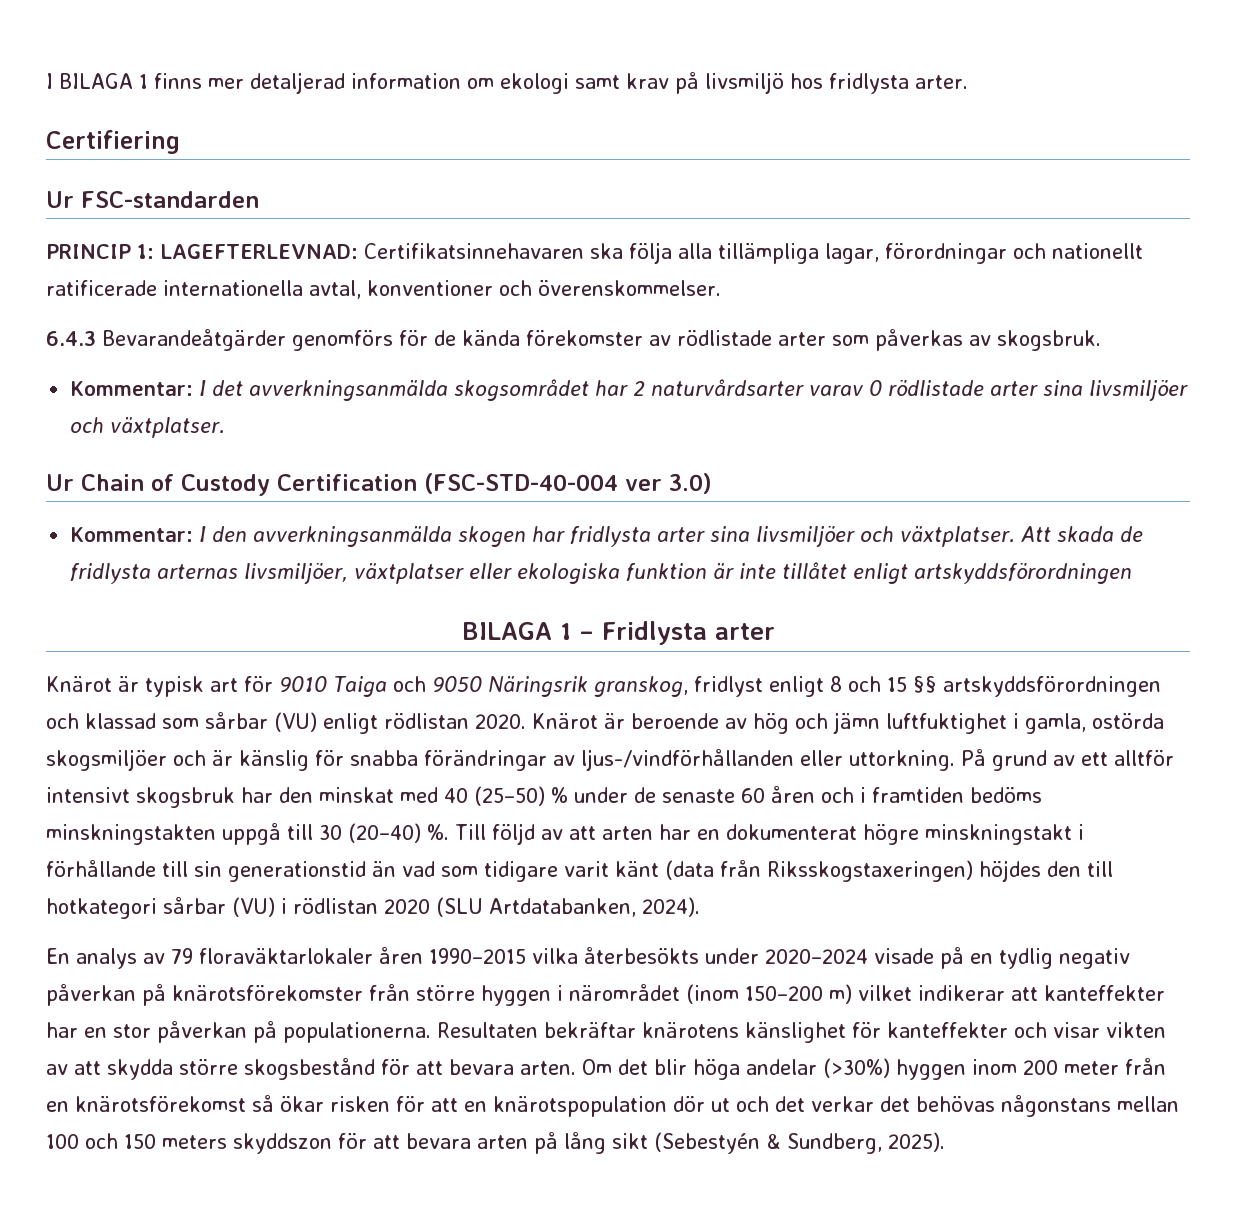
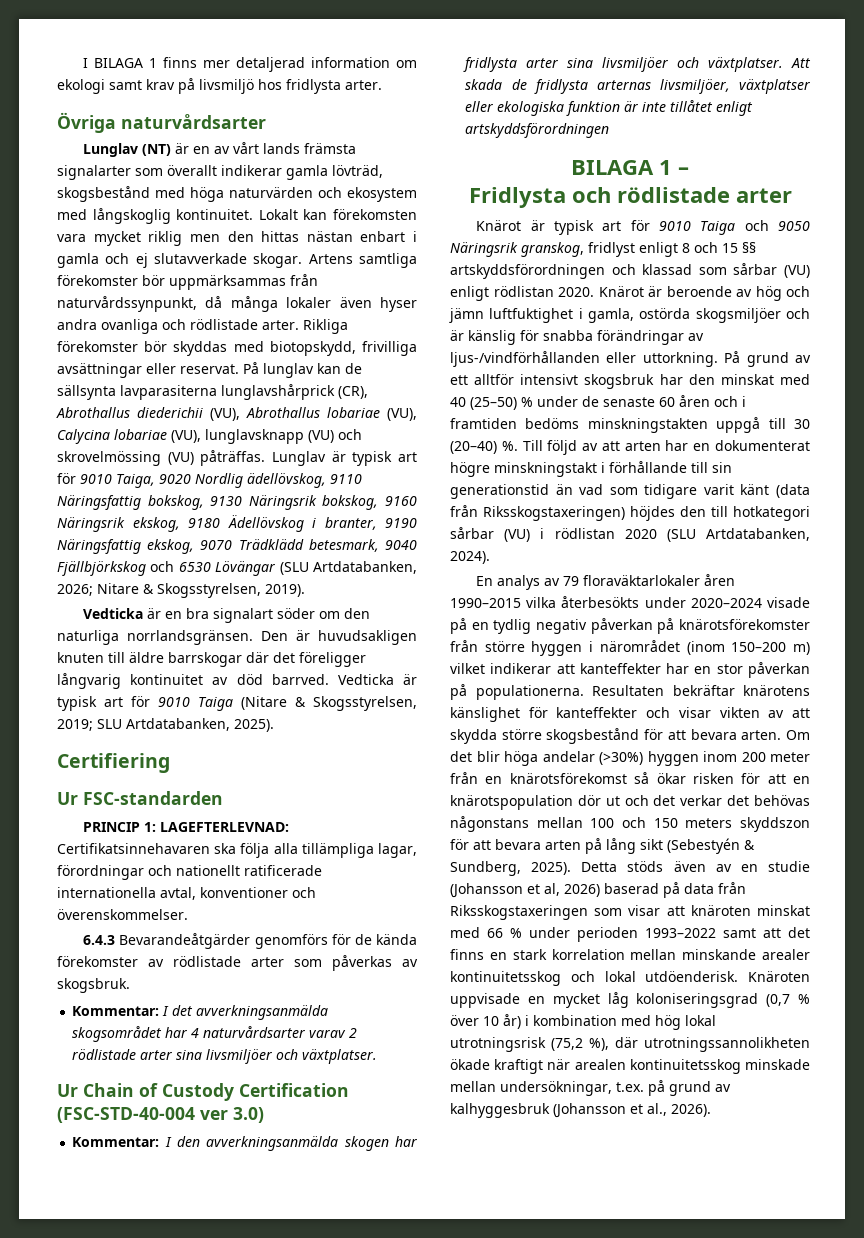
+ Övriga naturvårdsarter
+ Lunglav (NT) är en av vårt lands främsta signalarter som överallt indikerar gamla lövträd, skogsbestånd med höga naturvärden och ekosystem med långskoglig kontinuitet. Lokalt kan förekomsten vara mycket riklig men den hittas nästan enbart i gamla och ej slutavverkade skogar. Artens samtliga förekomster bör uppmärksammas från naturvårdssynpunkt, då många lokaler även hyser andra ovanliga och rödlistade arter. Rikliga förekomster bör skyddas med biotopskydd, frivilliga avsättningar eller reservat. På lunglav kan de sällsynta lavparasiterna lunglavshårprick (CR), Abrothallus diederichii (VU), Abrothallus lobariae (VU), Calycina lobariae (VU), lunglavsknapp (VU) och skrovelmössing (VU) påträffas. Lunglav är typisk art för 9010 Taiga, 9020 Nordlig ädellövskog, 9110 Näringsfattig bokskog, 9130 Näringsrik bokskog, 9160 Näringsrik ekskog, 9180 Ädellövskog i branter, 9190 Näringsfattig ekskog, 9070 Trädklädd betesmark, 9040 Fjällbjörkskog och 6530 Lövängar (SLU Artdatabanken, 2026; Nitare & Skogsstyrelsen, 2019).
+ Vedticka är en bra signalart söder om den naturliga norrlandsgränsen. Den är huvudsakligen knuten till äldre barrskogar där det föreligger långvarig kontinuitet av död barrved. Vedticka är typisk art för 9010 Taiga (Nitare & Skogsstyrelsen, 2019; SLU Artdatabanken, 2025).
- Kommentar: I det avverkningsanmälda skogsområdet har 2 naturvårdsarter varav 0 rödlistade arter sina livsmiljöer och växtplatser.
+ Kommentar: I det avverkningsanmälda skogsområdet har 4 naturvårdsarter varav 2 rödlistade arter sina livsmiljöer och växtplatser.
- BILAGA 1 – Fridlysta arter
+ BILAGA 1 –
+ Fridlysta och rödlistade arter
+ Detta stöds även av en studie (Johansson et al, 2026) baserad på data från Riksskogstaxeringen som visar att knäroten minskat med 66 % under perioden 1993–2022 samt att det finns en stark korrelation mellan minskande arealer kontinuitetsskog och lokal utdöenderisk. Knäroten uppvisade en mycket låg koloniseringsgrad (0,7 % över 10 år) i kombination med hög lokal utrotningsrisk (75,2 %), där utrotningssannolikheten ökade kraftigt när arealen kontinuitetsskog minskade mellan undersökningar, t.ex. på grund av kalhyggesbruk (Johansson et al., 2026).

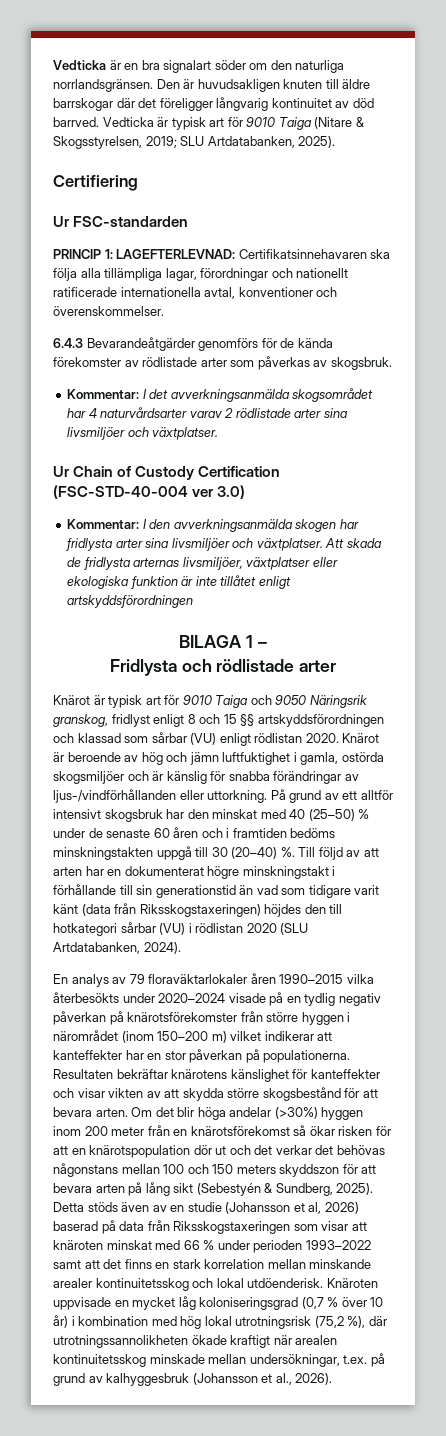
- I BILAGA 1 finns mer detaljerad information om ekologi samt krav på livsmiljö hos fridlysta arter.
- Övriga naturvårdsarter
- Lunglav (NT) är en av vårt lands främsta signalarter som överallt indikerar gamla lövträd, skogsbestånd med höga naturvärden och ekosystem med långskoglig kontinuitet. Lokalt kan förekomsten vara mycket riklig men den hittas nästan enbart i gamla och ej slutavverkade skogar. Artens samtliga förekomster bör uppmärksammas från naturvårdssynpunkt, då många lokaler även hyser andra ovanliga och rödlistade arter. Rikliga förekomster bör skyddas med biotopskydd, frivilliga avsättningar eller reservat. På lunglav kan de sällsynta lavparasiterna lunglavshårprick (CR), Abrothallus diederichii (VU), Abrothallus lobariae (VU), Calycina lobariae (VU), lunglavsknapp (VU) och skrovelmössing (VU) påträffas. Lunglav är typisk art för 9010 Taiga, 9020 Nordlig ädellövskog, 9110 Näringsfattig bokskog, 9130 Näringsrik bokskog, 9160 Näringsrik ekskog, 9180 Ädellövskog i branter, 9190 Näringsfattig ekskog, 9070 Trädklädd betesmark, 9040 Fjällbjörkskog och 6530 Lövängar (SLU Artdatabanken, 2026; Nitare & Skogsstyrelsen, 2019).

